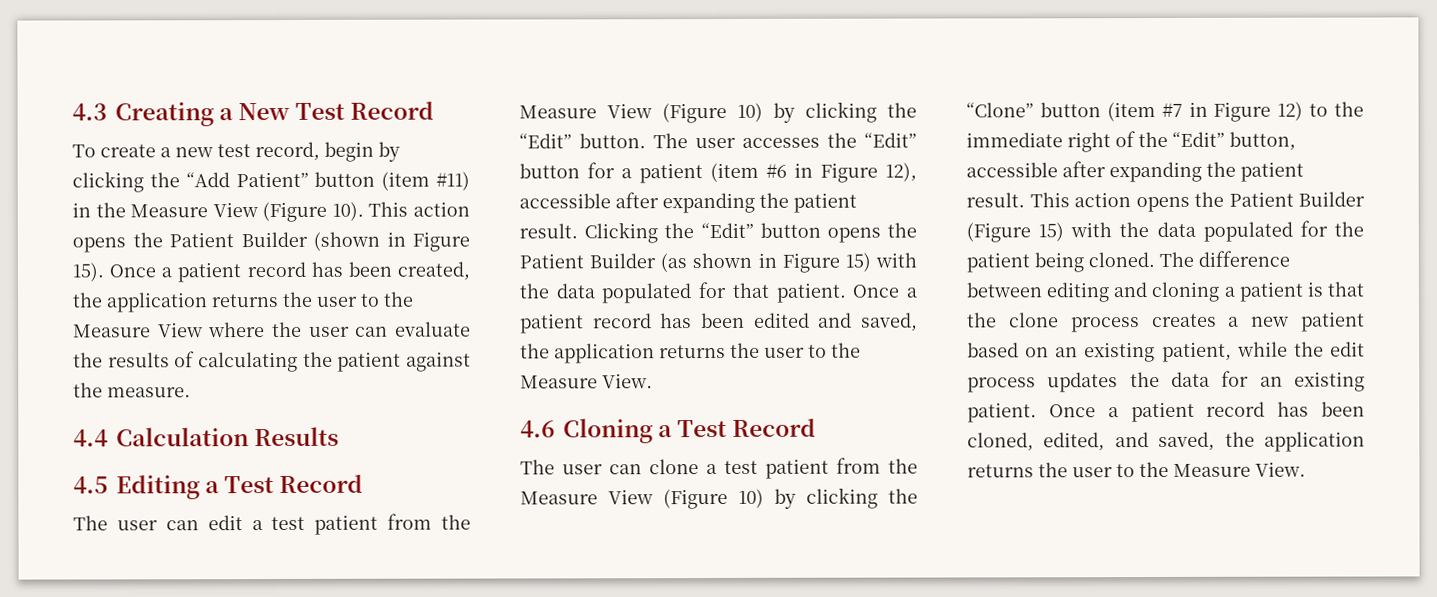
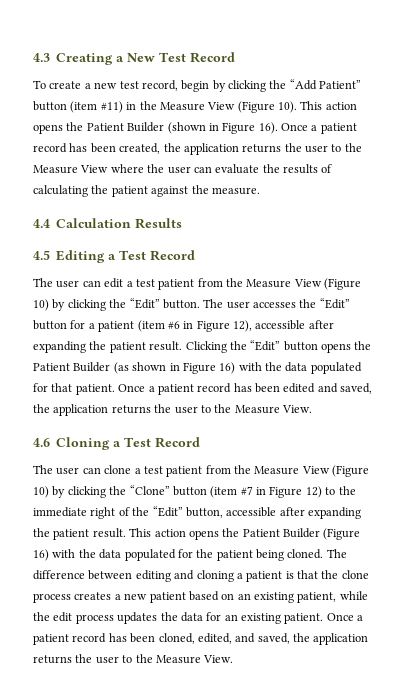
- This action opens the Patient Builder (shown in Figure 15).
+ This action opens the Patient Builder (shown in Figure 16).
- Clicking the “Edit” button opens the Patient Builder (as shown in Figure 15) with the data populated for that patient.
+ Clicking the “Edit” button opens the Patient Builder (as shown in Figure 16) with the data populated for that patient.
- This action opens the Patient Builder (Figure 15) with the data populated for the patient being cloned.
+ This action opens the Patient Builder (Figure 16) with the data populated for the patient being cloned.

